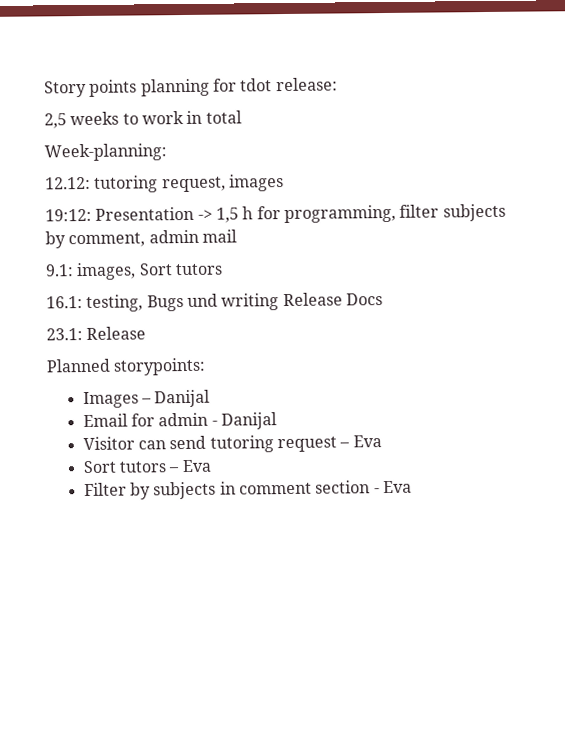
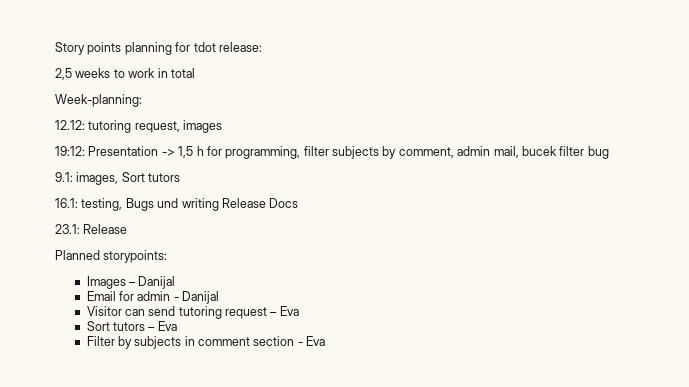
- 19:12: Presentation -> 1,5 h for programming, filter subjects by comment, admin mail
+ 19:12: Presentation -> 1,5 h for programming, filter subjects by comment, admin mail, bucek filter bug

